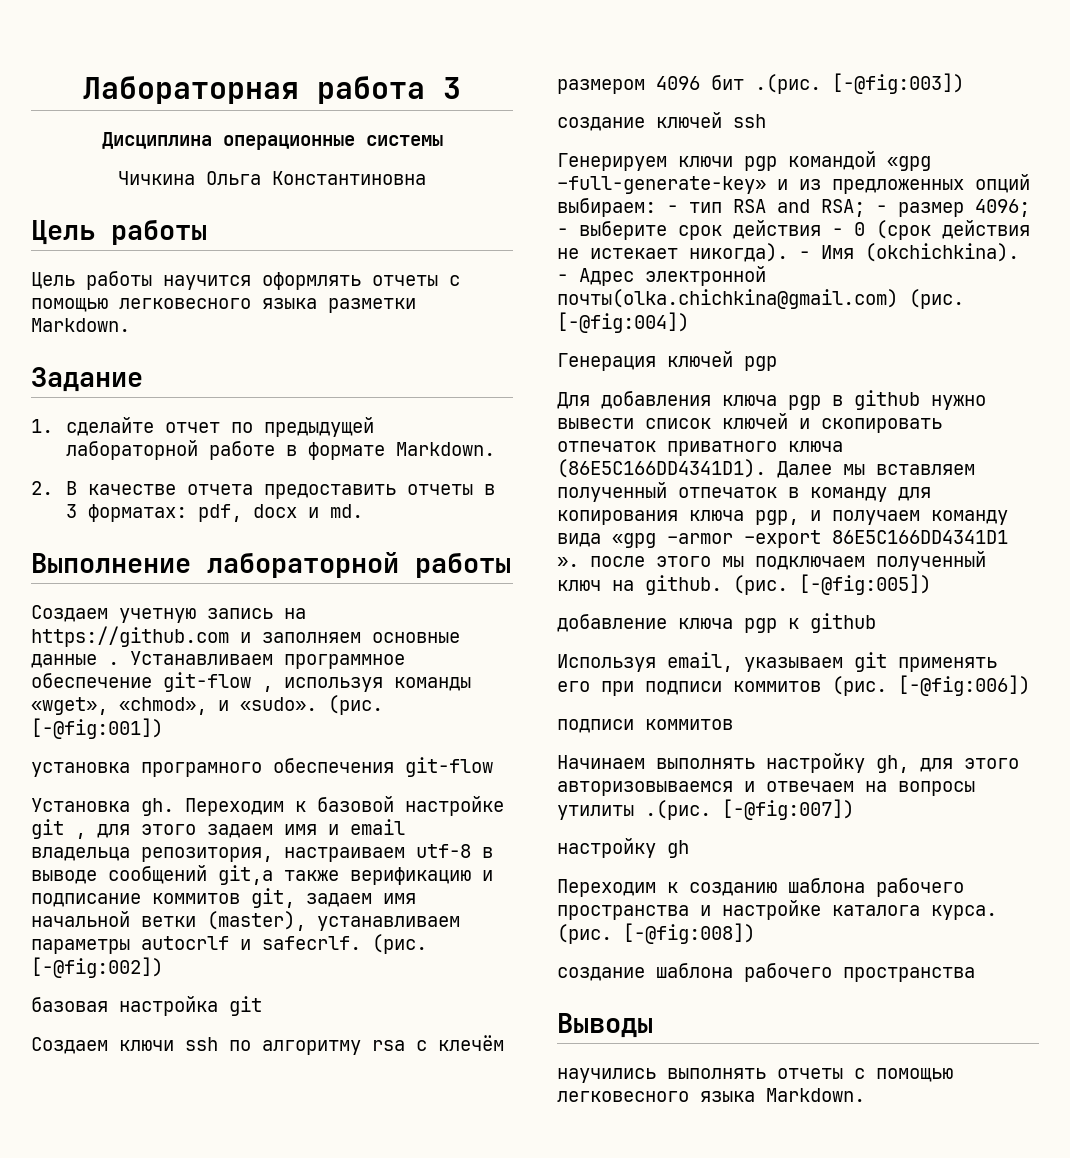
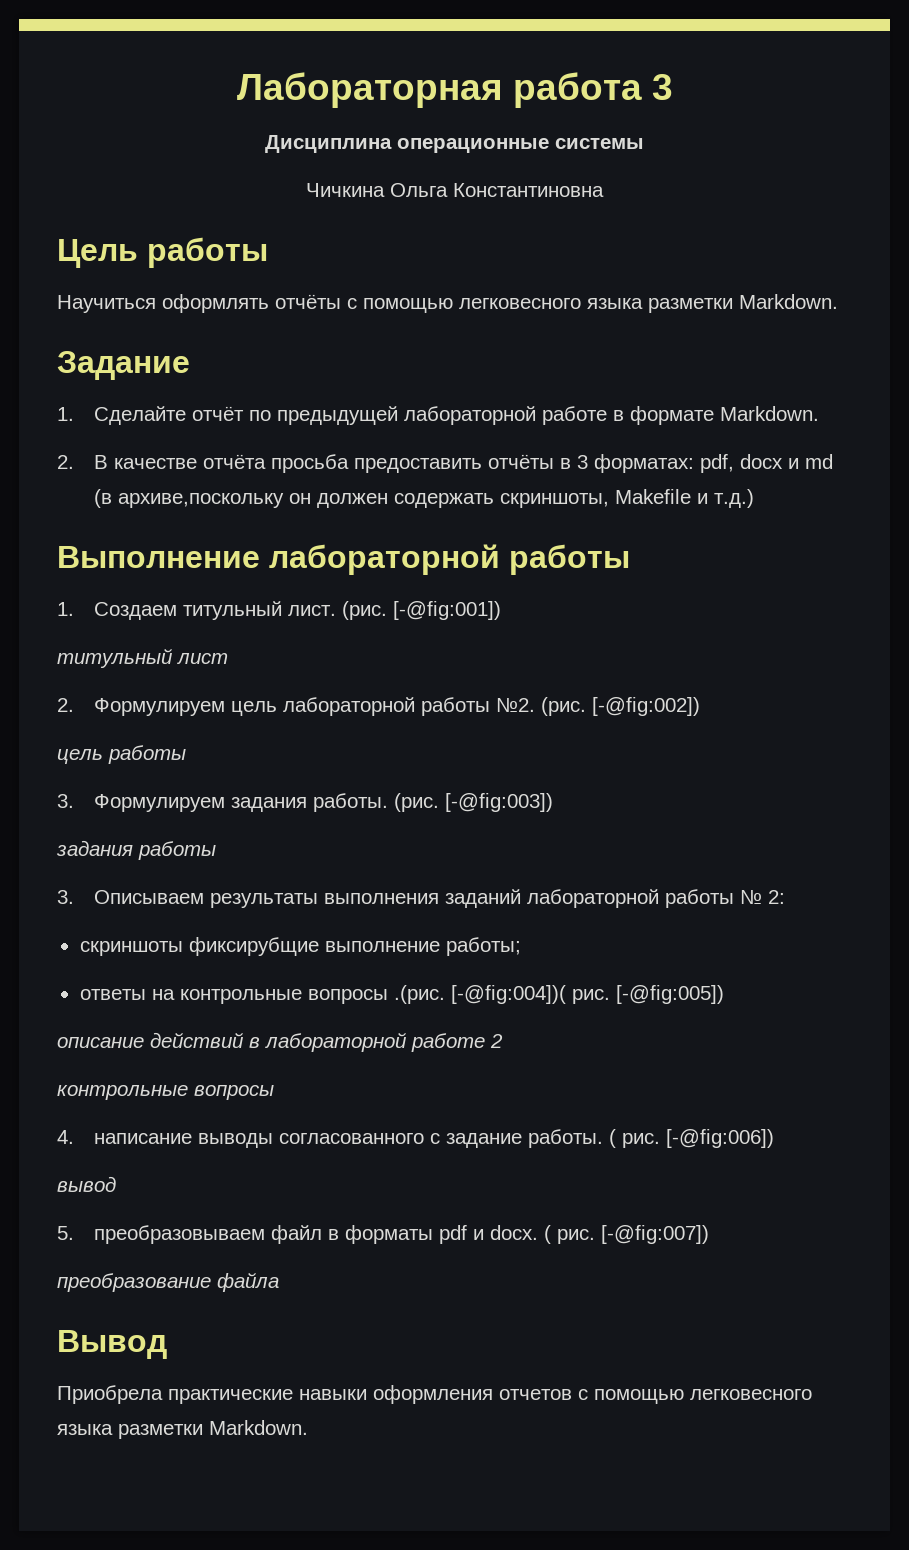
- Цель работы научится оформлять отчеты с помощью легковесного языка разметки Markdown.
+ Научиться оформлять отчёты с помощью легковесного языка разметки Markdown.
- 1. сделайте отчет по предыдущей лабораторной работе в формате Markdown.
+ 1. Сделайте отчёт по предыдущей лабораторной работе в формате Markdown.
- 2. В качестве отчета предоставить отчеты в 3 форматах: pdf, docx и md.
+ 2. В качестве отчёта просьба предоставить отчёты в 3 форматах: pdf, docx и md (в архиве,поскольку он должен содержать скриншоты, Makefile и т.д.)
  Выполнение лабораторной работы
- Создаем учетную запись на https://github.com и заполняем основные данные . Устанавливаем программное обеспечение git-flow , используя команды «wget», «chmod», и «sudo». (рис. [-@fig:001])
- установка програмного обеспечения git-flow
- Установка gh. Переходим к базовой настройке git , для этого задаем имя и email владельца репозитория, настраиваем utf-8 в выводе сообщений git,а также верификацию и подписание коммитов git, задаем имя начальной ветки (master), устанавливаем параметры autocrlf и safecrlf. (рис. [-@fig:002])
- базовая настройка git
- Создаем ключи ssh по алгоритму rsa с клечём размером 4096 бит .(рис. [-@fig:003])
- создание ключей ssh
- Генерируем ключи pgp командой «gpg –full-generate-key» и из предложенных опций выбираем: - тип RSA and RSA; - размер 4096; - выберите срок действия - 0 (срок действия не истекает никогда). - Имя (okchichkina). - Адрес электронной почты(olka.chichkina@gmail.com) (рис. [-@fig:004])
- Генерация ключей pgp
- Для добавления ключа pgp в github нужно вывести список ключей и скопировать отпечаток приватного ключа (86E5C166DD4341D1). Далее мы вставляем полученный отпечаток в команду для копирования ключа pgp, и получаем команду вида «gpg –armor –export 86E5C166DD4341D1 ». после этого мы подключаем полученный ключ на github. (рис. [-@fig:005])
- добавление ключа pgp к github
- Используя email, указываем git применять его при подписи коммитов (рис. [-@fig:006])
- подписи коммитов
- Начинаем выполнять настройку gh, для этого авторизовываемся и отвечаем на вопросы утилиты .(рис. [-@fig:007])
- настройку gh
- Переходим к созданию шаблона рабочего пространства и настройке каталога курса. (рис. [-@fig:008])
- создание шаблона рабочего пространства
- Выводы
- научились выполнять отчеты с помощью легковесного языка Markdown.
+ 1. Создаем титульный лист. (рис. [-@fig:001])
+ титульный лист
+ 2. Формулируем цель лабораторной работы №2. (рис. [-@fig:002])
+ цель работы
+ 3. Формулируем задания работы. (рис. [-@fig:003])
+ задания работы
+ 3. Описываем результаты выполнения заданий лабораторной работы № 2:
+ скриншоты фиксирубщие выполнение работы;
+ ответы на контрольные вопросы .(рис. [-@fig:004])( рис. [-@fig:005])
+ описание действий в лабораторной работе 2
+ контрольные вопросы
+ 4. написание выводы согласованного с задание работы. ( рис. [-@fig:006])
+ вывод
+ 5. преобразовываем файл в форматы pdf и docx. ( рис. [-@fig:007])
+ преобразование файла
+ Вывод
+ Приобрела практические навыки оформления отчетов с помощью легковесного языка разметки Markdown.

